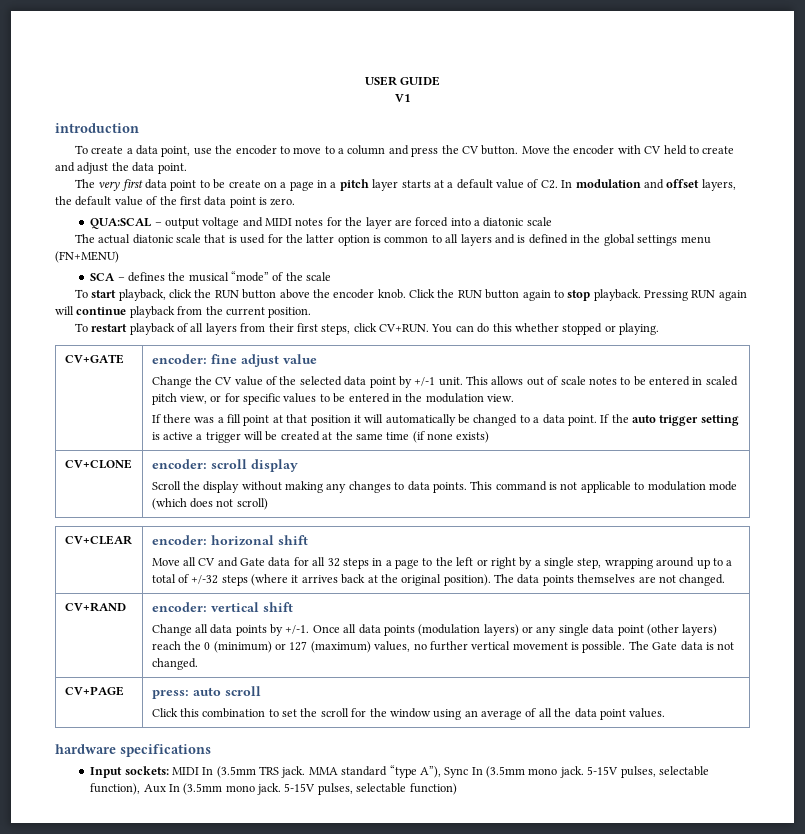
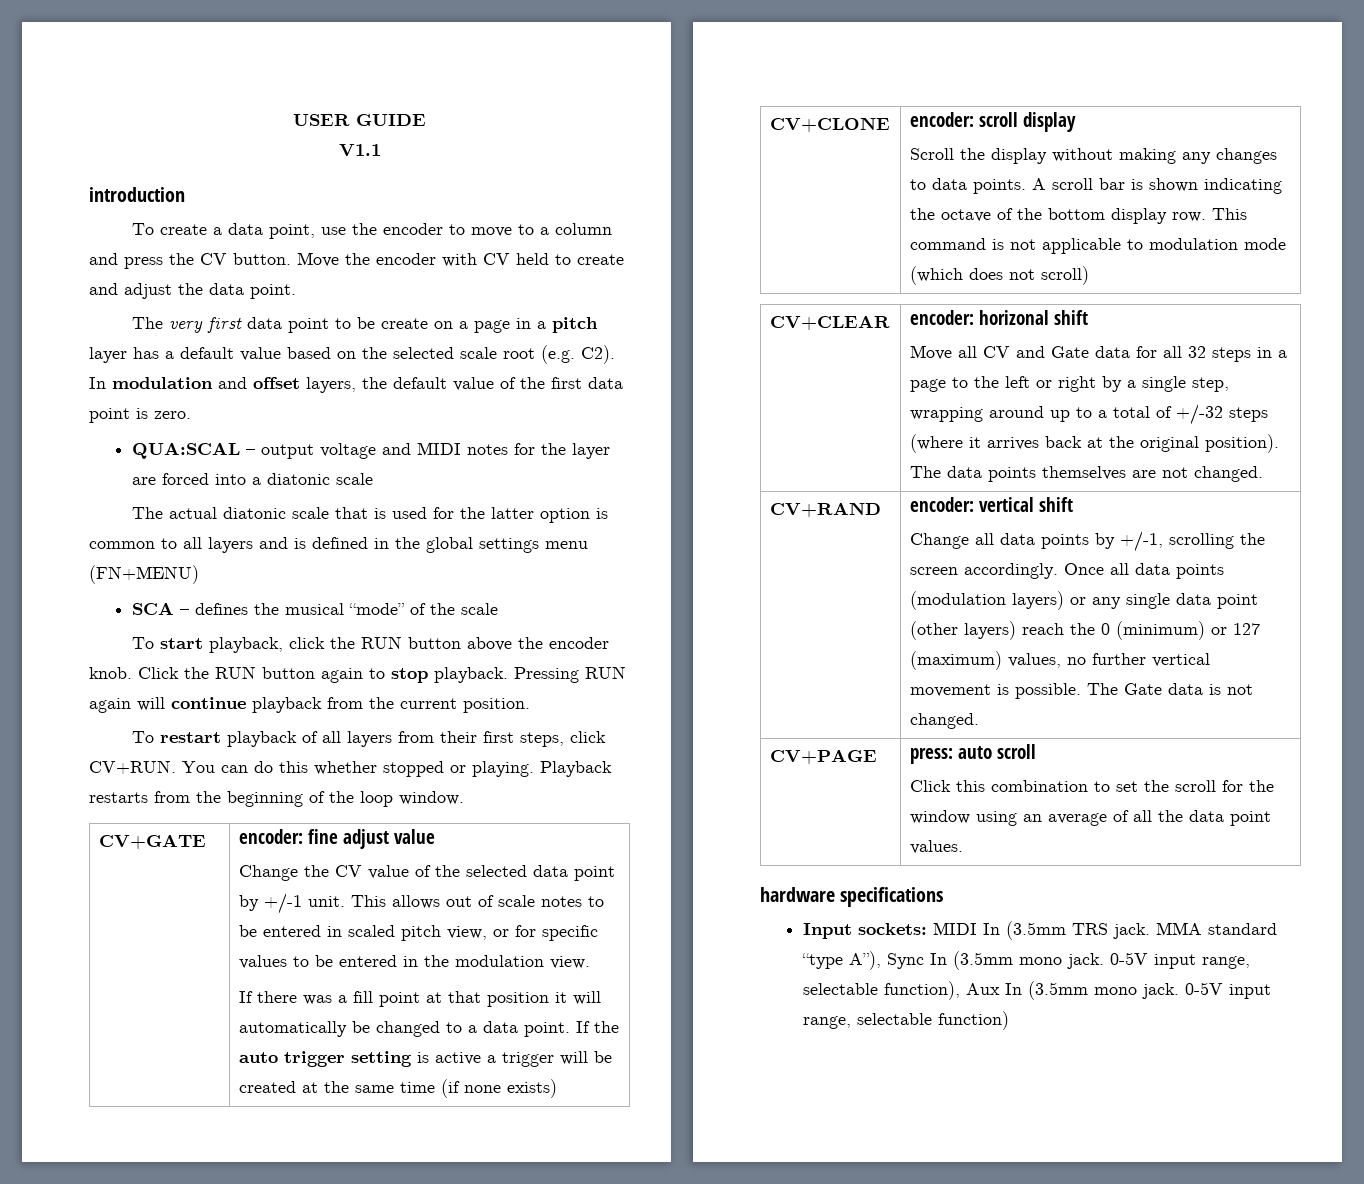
- V1
+ V1.1
- The very first data point to be create on a page in a pitch layer starts at a default value of C2. In modulation and offset layers, the default value of the first data point is zero.
+ The very first data point to be create on a page in a pitch layer has a default value based on the selected scale root (e.g. C2). In modulation and offset layers, the default value of the first data point is zero.
+ Playback restarts from the beginning of the loop window.
  CV+CLONE | encoder: scroll display
- Scroll the display without making any changes to data points. This command is not applicable to modulation mode (which does not scroll)
+ Scroll the display without making any changes to data points. A scroll bar is shown indicating the octave of the bottom display row. This command is not applicable to modulation mode (which does not scroll)
- Change all data points by +/-1.
+ Change all data points by +/-1, scrolling the screen accordingly.
- 5-15V pulses, selectable function), Aux In (3.5mm mono jack.
+ 0-5V input range, selectable function), Aux In (3.5mm mono jack.
- 5-15V pulses, selectable function)
+ 0-5V input range, selectable function)

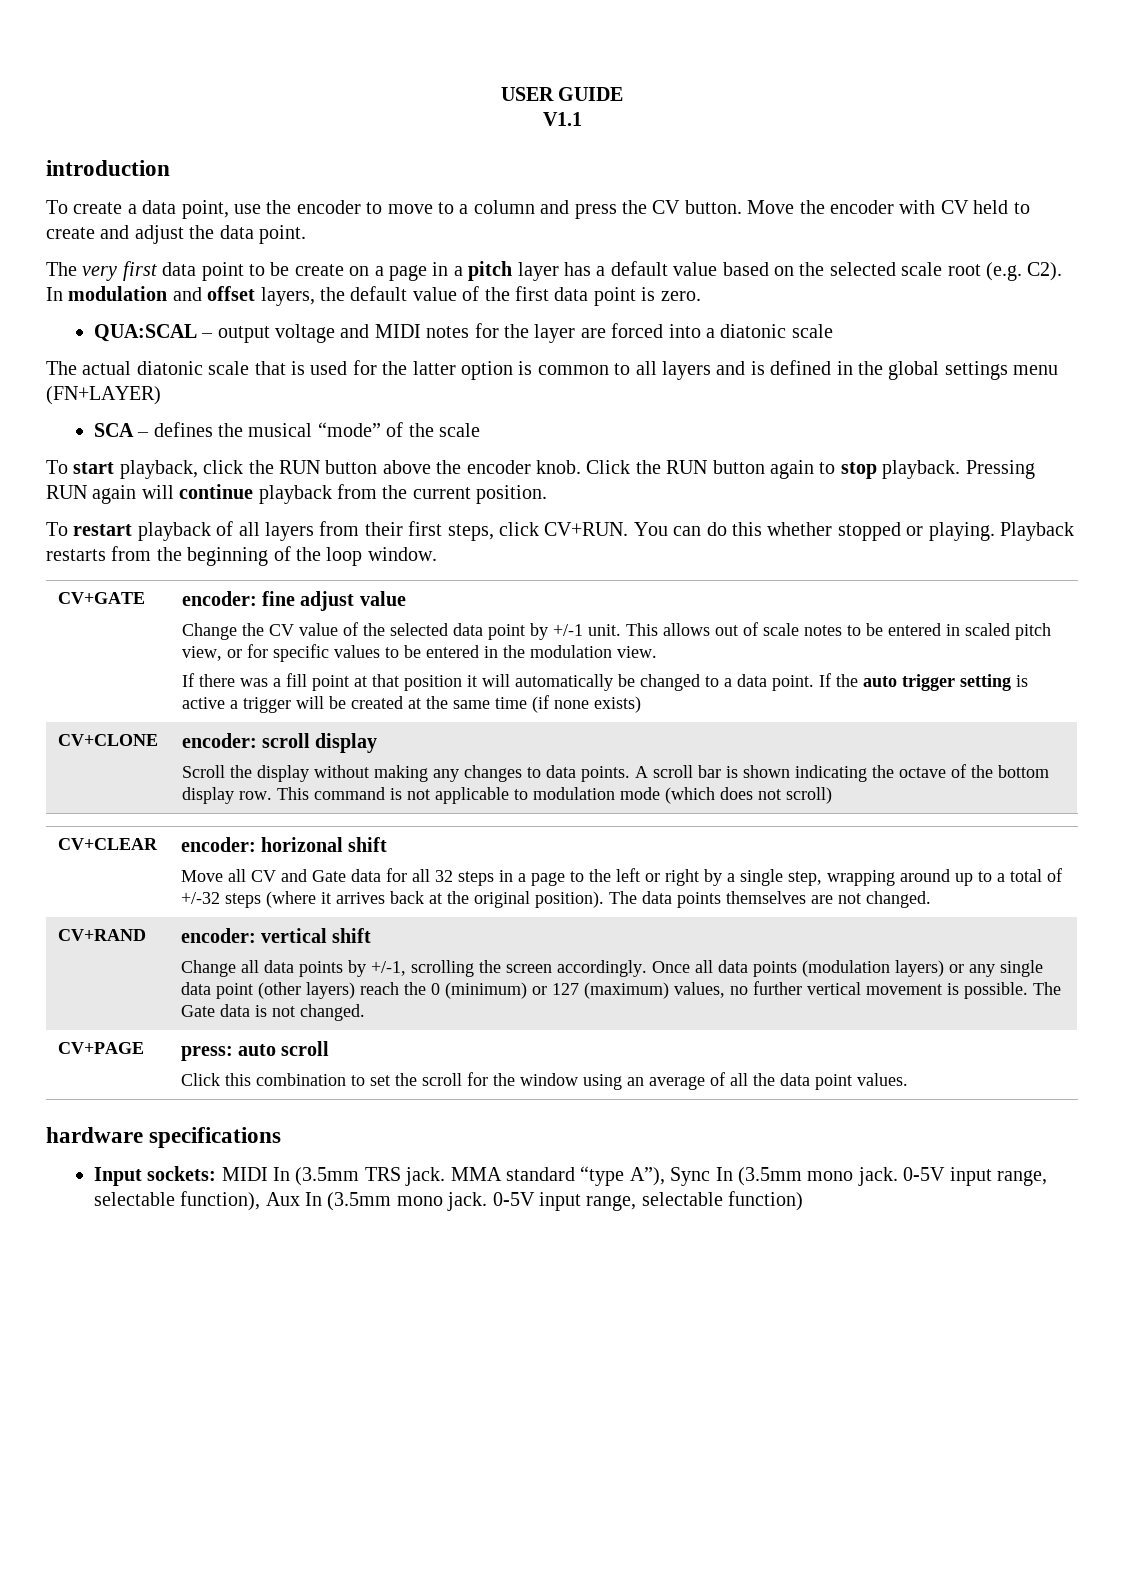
- The actual diatonic scale that is used for the latter option is common to all layers and is defined in the global settings menu (FN+MENU)
+ The actual diatonic scale that is used for the latter option is common to all layers and is defined in the global settings menu (FN+LAYER)

